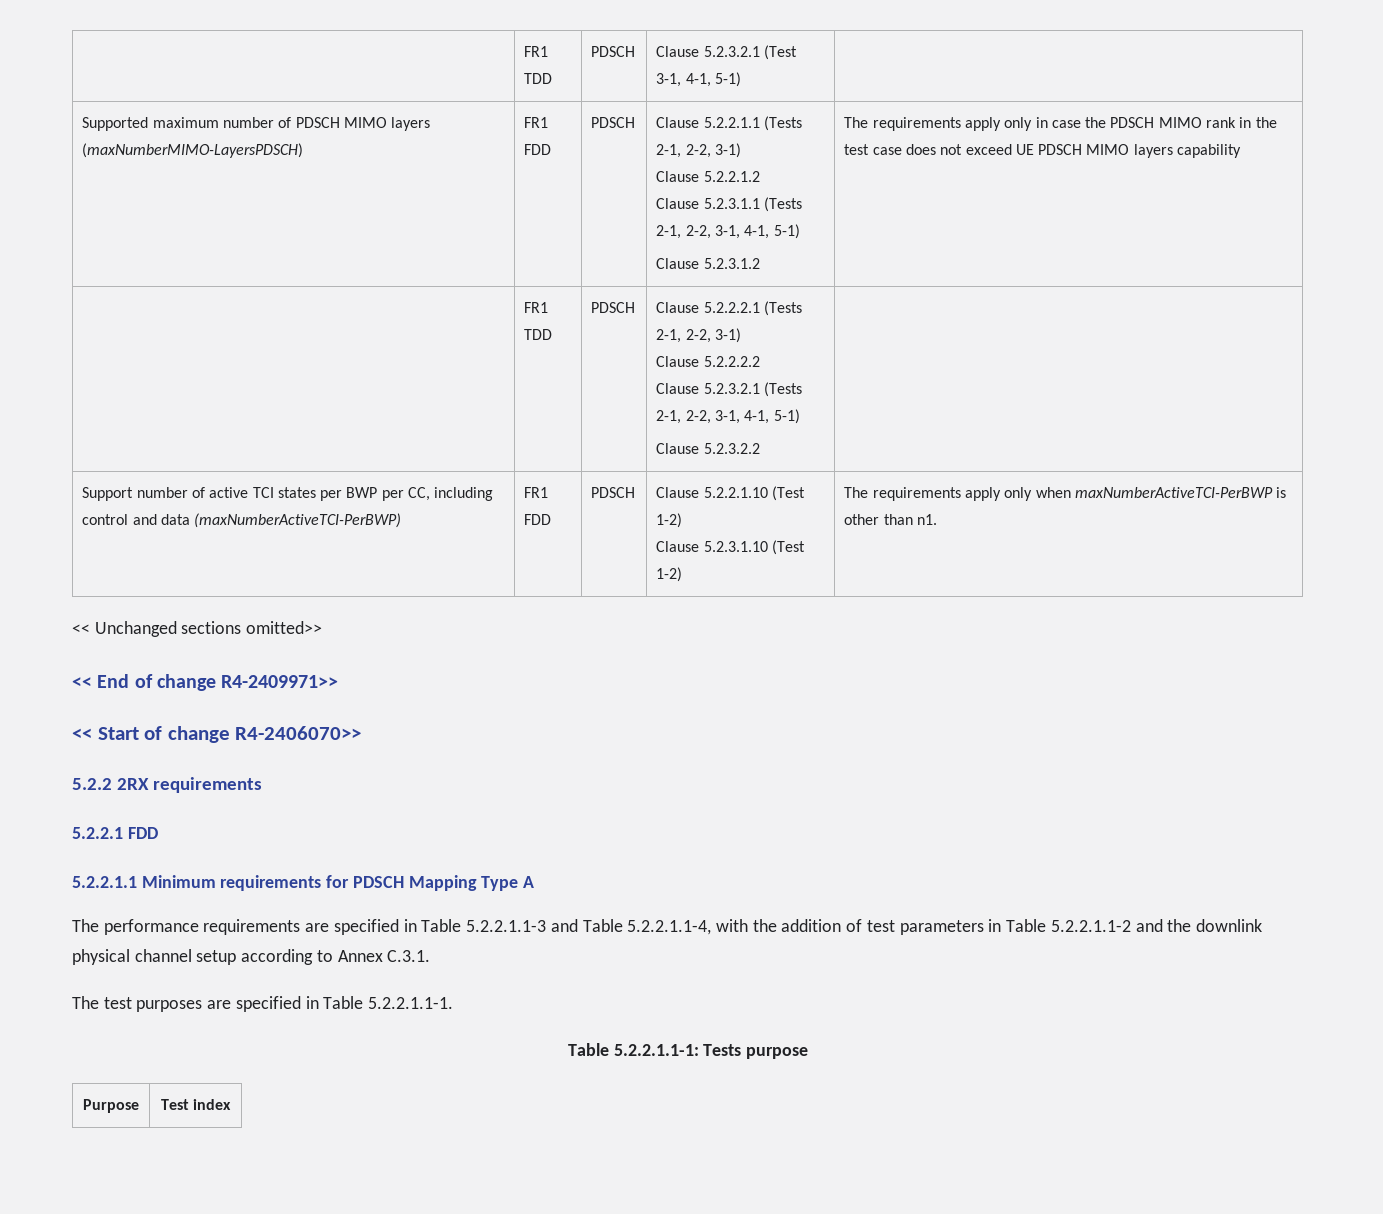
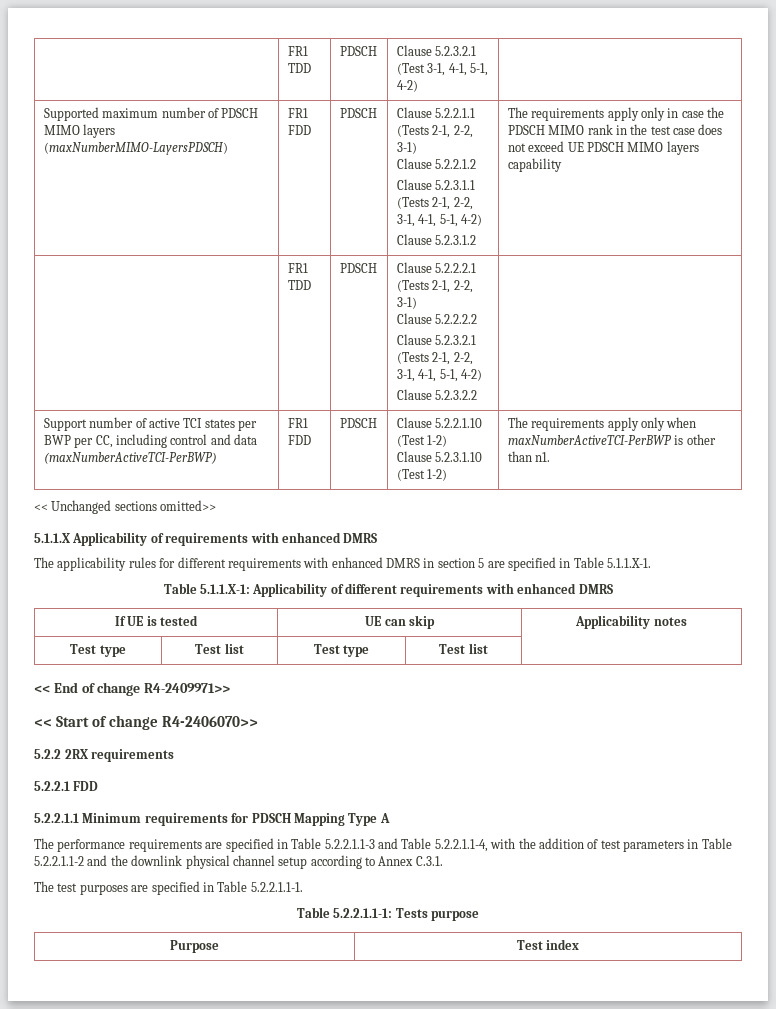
- | FR1 TDD | PDSCH | Clause 5.2.3.2.1 (Test 3-1, 4-1, 5-1) |
+ | FR1 TDD | PDSCH | Clause 5.2.3.2.1 (Test 3-1, 4-1, 5-1, 4-2) |
- Clause 5.2.3.1.1 (Tests 2-1, 2-2, 3-1, 4-1, 5-1)
+ Clause 5.2.3.1.1 (Tests 2-1, 2-2, 3-1, 4-1, 5-1, 4-2)
  | FR1 TDD | PDSCH | Clause 5.2.2.2.1 (Tests 2-1, 2-2, 3-1)
  Clause 5.2.2.2.2
- Clause 5.2.3.2.1 (Tests 2-1, 2-2, 3-1, 4-1, 5-1)
+ Clause 5.2.3.2.1 (Tests 2-1, 2-2, 3-1, 4-1, 5-1, 4-2)
+ 5.1.1.X Applicability of requirements with enhanced DMRS
+ The applicability rules for different requirements with enhanced DMRS in section 5 are specified in Table 5.1.1.X-1.
+ Table 5.1.1.X-1: Applicability of different requirements with enhanced DMRS
+ If UE is tested | UE can skip | Applicability notes
+ Test type | Test list | Test type | Test list |

